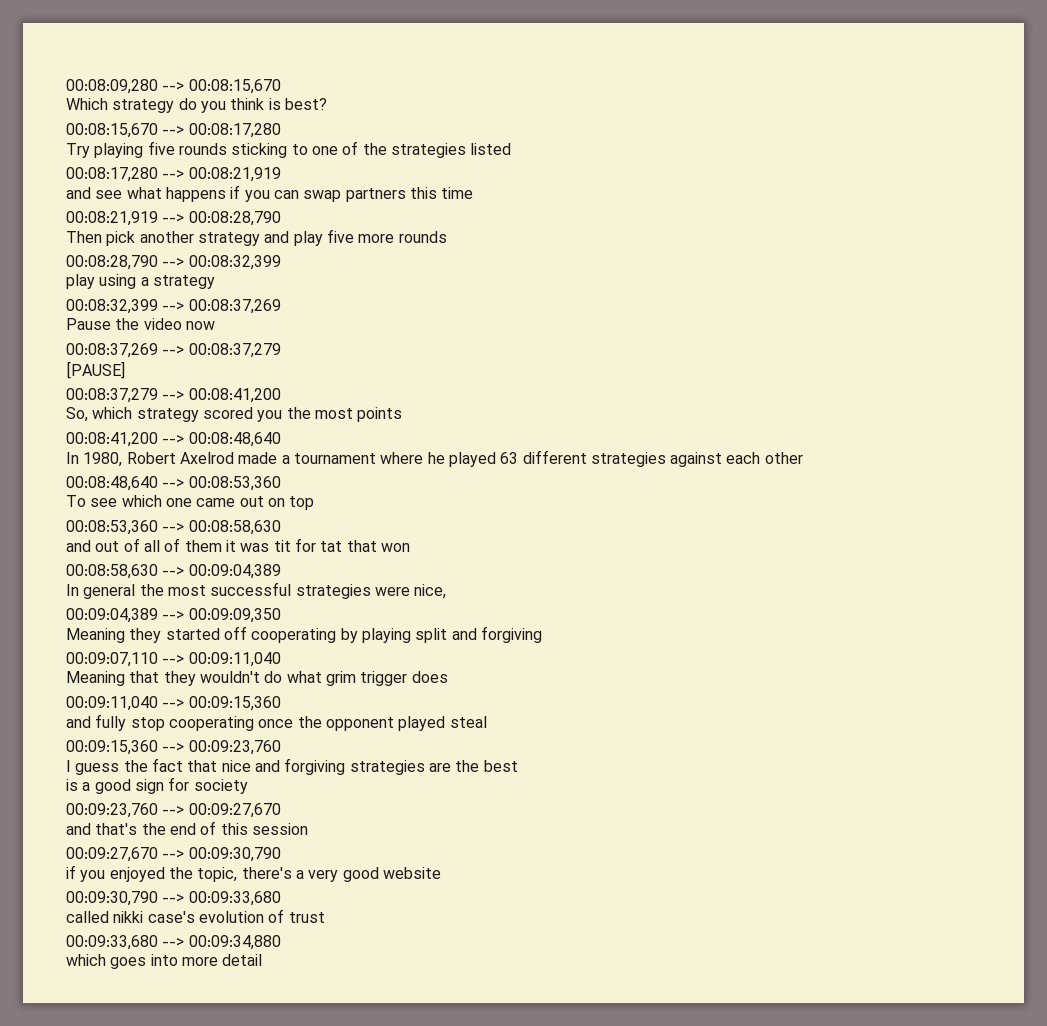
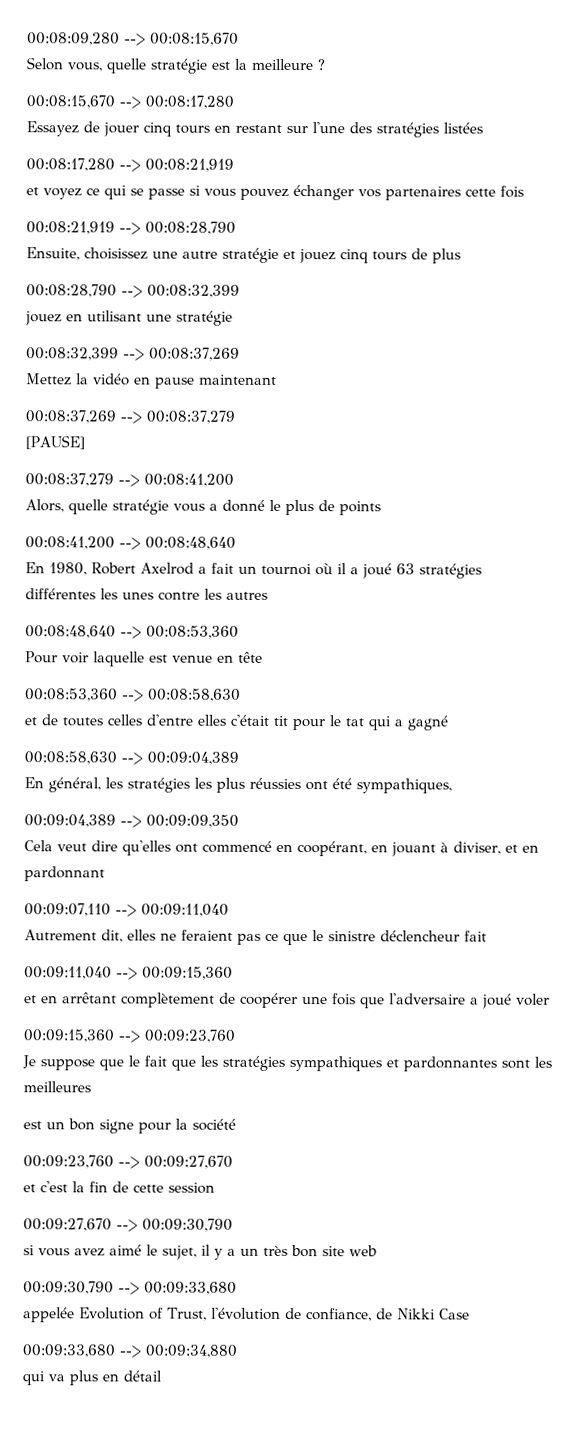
- Which strategy do you think is best?
+ Selon vous, quelle stratégie est la meilleure ?
  00:08:15,670 --> 00:08:17,280
- Try playing five rounds sticking to one of the strategies listed
+ Essayez de jouer cinq tours en restant sur l'une des stratégies listées
  00:08:17,280 --> 00:08:21,919
- and see what happens if you can swap partners this time
+ et voyez ce qui se passe si vous pouvez échanger vos partenaires cette fois
  00:08:21,919 --> 00:08:28,790
- Then pick another strategy and play five more rounds
+ Ensuite, choisissez une autre stratégie et jouez cinq tours de plus
  00:08:28,790 --> 00:08:32,399
- play using a strategy
+ jouez en utilisant une stratégie
  00:08:32,399 --> 00:08:37,269
- Pause the video now
+ Mettez la vidéo en pause maintenant
- So, which strategy scored you the most points
+ Alors, quelle stratégie vous a donné le plus de points
- In 1980, Robert Axelrod made a tournament where he played 63 different strategies against each other
+ En 1980, Robert Axelrod a fait un tournoi où il a joué 63 stratégies différentes les unes contre les autres
  00:08:48,640 --> 00:08:53,360
- To see which one came out on top
+ Pour voir laquelle est venue en tête
  00:08:53,360 --> 00:08:58,630
- and out of all of them it was tit for tat that won
+ et de toutes celles d'entre elles c'était tit pour le tat qui a gagné
  00:08:58,630 --> 00:09:04,389
- In general the most successful strategies were nice,
+ En général, les stratégies les plus réussies ont été sympathiques,
  00:09:04,389 --> 00:09:09,350
- Meaning they started off cooperating by playing split and forgiving
+ Cela veut dire qu'elles ont commencé en coopérant, en jouant à diviser, et en pardonnant
  00:09:07,110 --> 00:09:11,040
- Meaning that they wouldn't do what grim trigger does
+ Autrement dit, elles ne feraient pas ce que le sinistre déclencheur fait
  00:09:11,040 --> 00:09:15,360
- and fully stop cooperating once the opponent played steal
+ et en arrêtant complètement de coopérer une fois que l'adversaire a joué voler
  00:09:15,360 --> 00:09:23,760
- I guess the fact that nice and forgiving strategies are the best
- is a good sign for society
+ Je suppose que le fait que les stratégies sympathiques et pardonnantes sont les meilleures
+ est un bon signe pour la société
  00:09:23,760 --> 00:09:27,670
- and that's the end of this session
+ et c'est la fin de cette session
  00:09:27,670 --> 00:09:30,790
- if you enjoyed the topic, there's a very good website
+ si vous avez aimé le sujet, il y a un très bon site web
  00:09:30,790 --> 00:09:33,680
- called nikki case's evolution of trust
+ appelée Evolution of Trust, l'évolution de confiance, de Nikki Case
  00:09:33,680 --> 00:09:34,880
- which goes into more detail
+ qui va plus en détail

